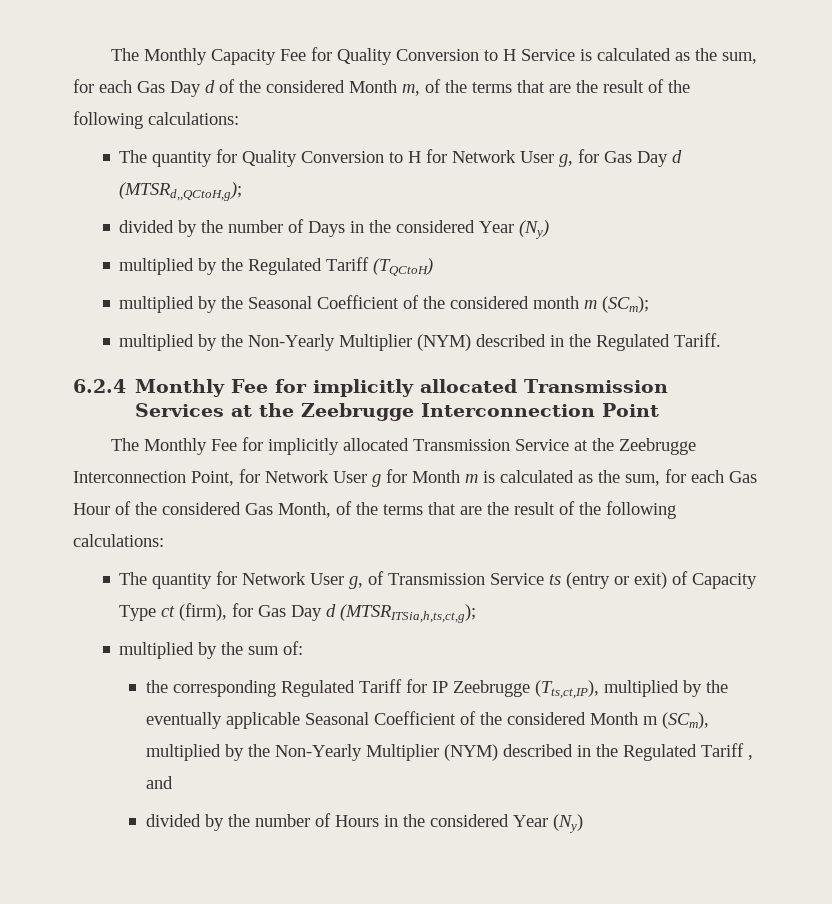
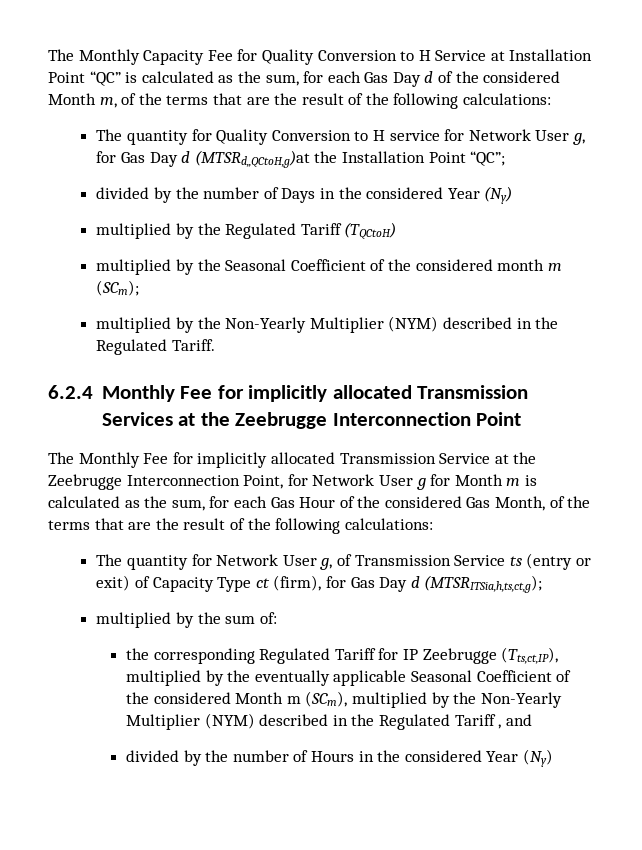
- The Monthly Capacity Fee for Quality Conversion to H Service is calculated as the sum, for each Gas Day d of the considered Month m, of the terms that are the result of the following calculations:
+ The Monthly Capacity Fee for Quality Conversion to H Service at Installation Point “QC” is calculated as the sum, for each Gas Day d of the considered Month m, of the terms that are the result of the following calculations:
- The quantity for Quality Conversion to H for Network User g, for Gas Day d (MTSRd,,QCtoH,g);
+ The quantity for Quality Conversion to H service for Network User g, for Gas Day d (MTSRd,,QCtoH,g)at the Installation Point “QC”;

